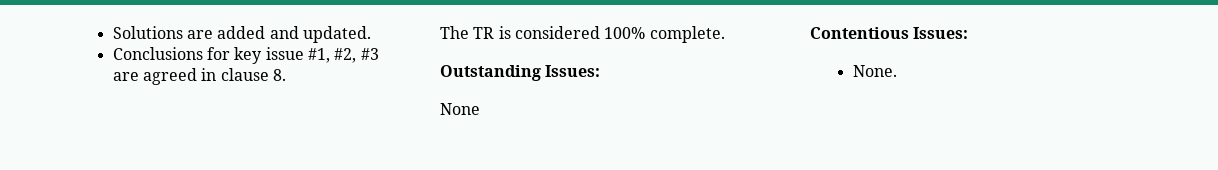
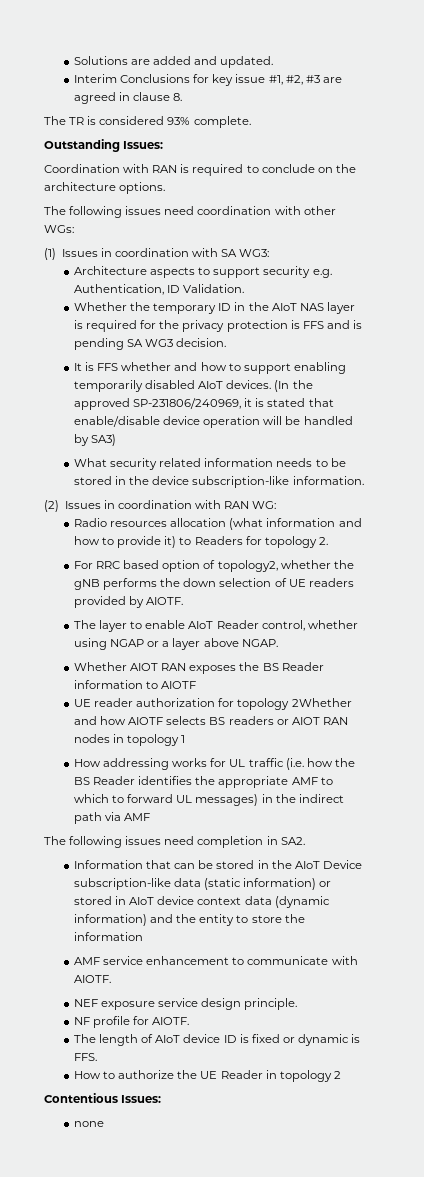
- Conclusions for key issue #1, #2, #3 are agreed in clause 8.
+ Interim Conclusions for key issue #1, #2, #3 are agreed in clause 8.
- The TR is considered 100% complete.
+ The TR is considered 93% complete.
- None
+ Coordination with RAN is required to conclude on the architecture options.
+ The following issues need coordination with other WGs:
+ (1) Issues in coordination with SA WG3:
+ Architecture aspects to support security e.g. Authentication, ID Validation.
+ Whether the temporary ID in the AIoT NAS layer is required for the privacy protection is FFS and is pending SA WG3 decision.
+ It is FFS whether and how to support enabling temporarily disabled AIoT devices. (In the approved SP-231806/240969, it is stated that enable/disable device operation will be handled by SA3)
+ What security related information needs to be stored in the device subscription-like information.
+ (2) Issues in coordination with RAN WG:
+ Radio resources allocation (what information and how to provide it) to Readers for topology 2.
+ For RRC based option of topology2, whether the gNB performs the down selection of UE readers provided by AIOTF.
+ The layer to enable AIoT Reader control, whether using NGAP or a layer above NGAP.
+ Whether AIOT RAN exposes the BS Reader information to AIOTF
+ UE reader authorization for topology 2Whether and how AIOTF selects BS readers or AIOT RAN nodes in topology 1
+ How addressing works for UL traffic (i.e. how the BS Reader identifies the appropriate AMF to which to forward UL messages) in the indirect path via AMF
+ The following issues need completion in SA2.
+ Information that can be stored in the AIoT Device subscription-like data (static information) or stored in AIoT device context data (dynamic information) and the entity to store the information
+ AMF service enhancement to communicate with AIOTF.
+ NEF exposure service design principle.
+ NF profile for AIOTF.
+ The length of AIoT device ID is fixed or dynamic is FFS.
+ How to authorize the UE Reader in topology 2
- None.
+ none

